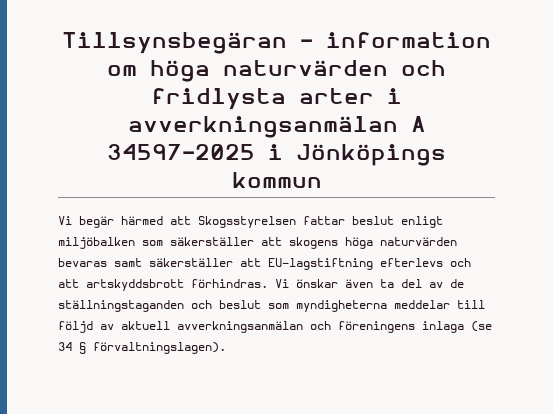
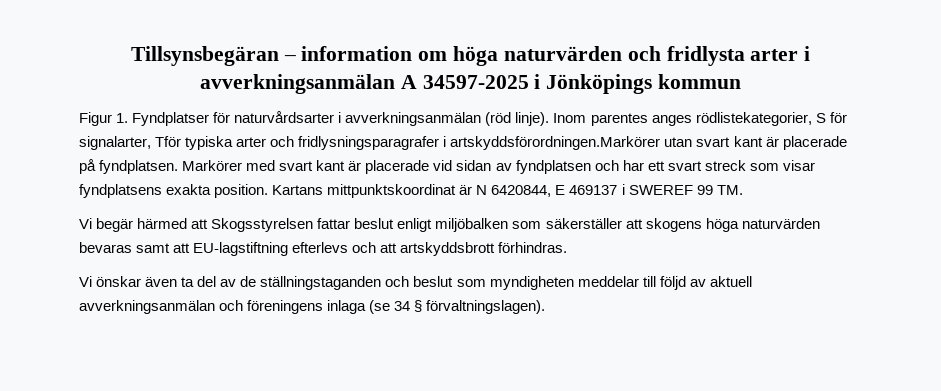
+ Figur 1. Fyndplatser för naturvårdsarter i avverkningsanmälan (röd linje). Inom parentes anges rödlistekategorier, S för signalarter, Tför typiska arter och fridlysningsparagrafer i artskyddsförordningen.Markörer utan svart kant är placerade på fyndplatsen. Markörer med svart kant är placerade vid sidan av fyndplatsen och har ett svart streck som visar fyndplatsens exakta position. Kartans mittpunktskoordinat är N 6420844, E 469137 i SWEREF 99 TM.
- Vi begär härmed att Skogsstyrelsen fattar beslut enligt miljöbalken som säkerställer att skogens höga naturvärden bevaras samt säkerställer att EU-lagstiftning efterlevs och att artskyddsbrott förhindras. Vi önskar även ta del av de ställningstaganden och beslut som myndigheterna meddelar till följd av aktuell avverkningsanmälan och föreningens inlaga (se 34 § förvaltningslagen).
+ Vi begär härmed att Skogsstyrelsen fattar beslut enligt miljöbalken som säkerställer att skogens höga naturvärden bevaras samt att EU-lagstiftning efterlevs och att artskyddsbrott förhindras.
+ Vi önskar även ta del av de ställningstaganden och beslut som myndigheten meddelar till följd av aktuell avverkningsanmälan och föreningens inlaga (se 34 § förvaltningslagen).

